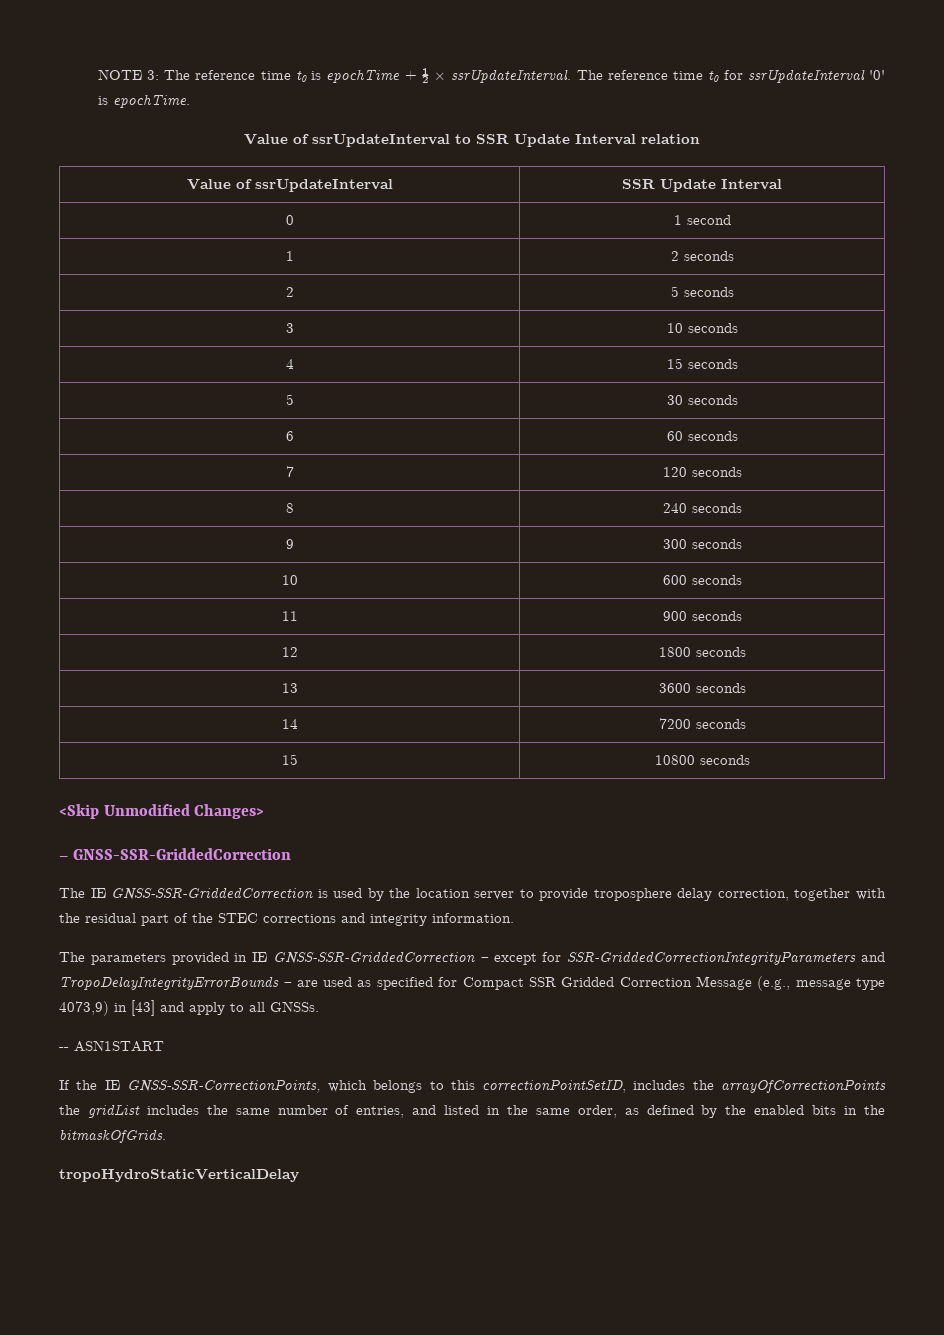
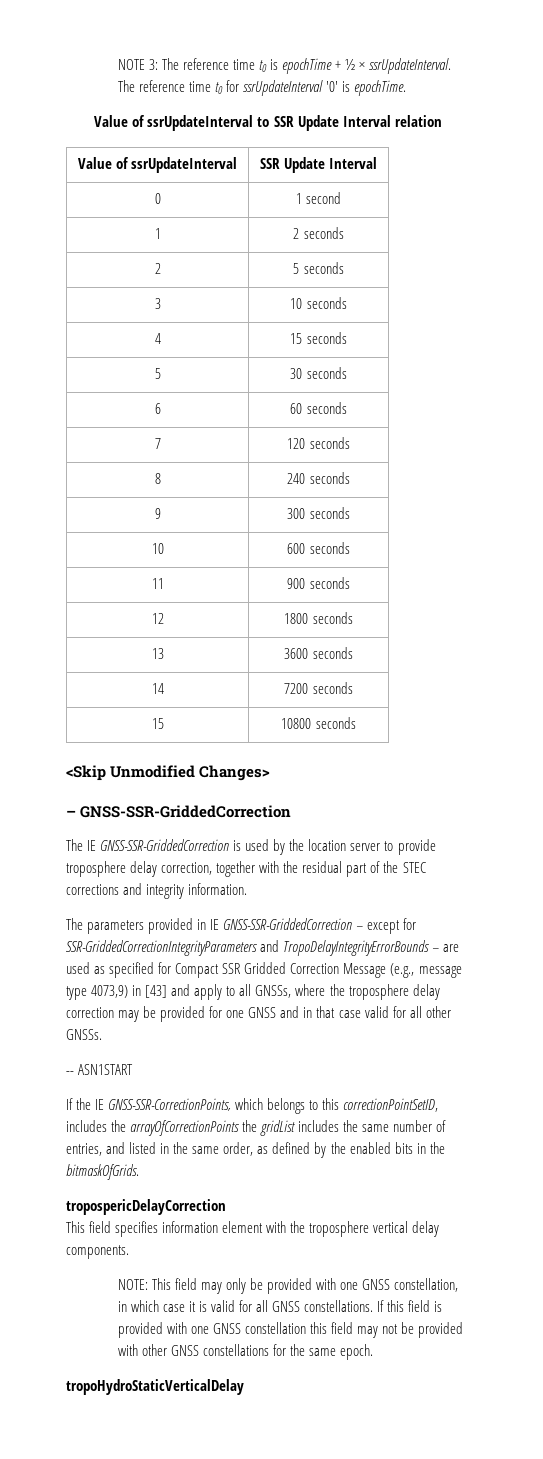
- The parameters provided in IE GNSS-SSR-GriddedCorrection – except for SSR-GriddedCorrectionIntegrityParameters and TropoDelayIntegrityErrorBounds – are used as specified for Compact SSR Gridded Correction Message (e.g., message type 4073,9) in [43] and apply to all GNSSs.
+ The parameters provided in IE GNSS-SSR-GriddedCorrection – except for SSR-GriddedCorrectionIntegrityParameters and TropoDelayIntegrityErrorBounds – are used as specified for Compact SSR Gridded Correction Message (e.g., message type 4073,9) in [43] and apply to all GNSSs, where the troposphere delay correction may be provided for one GNSS and in that case valid for all other GNSSs.
+ tropospericDelayCorrection
+ This field specifies information element with the troposphere vertical delay components.
+ NOTE: This field may only be provided with one GNSS constellation, in which case it is valid for all GNSS constellations. If this field is provided with one GNSS constellation this field may not be provided with other GNSS constellations for the same epoch.

